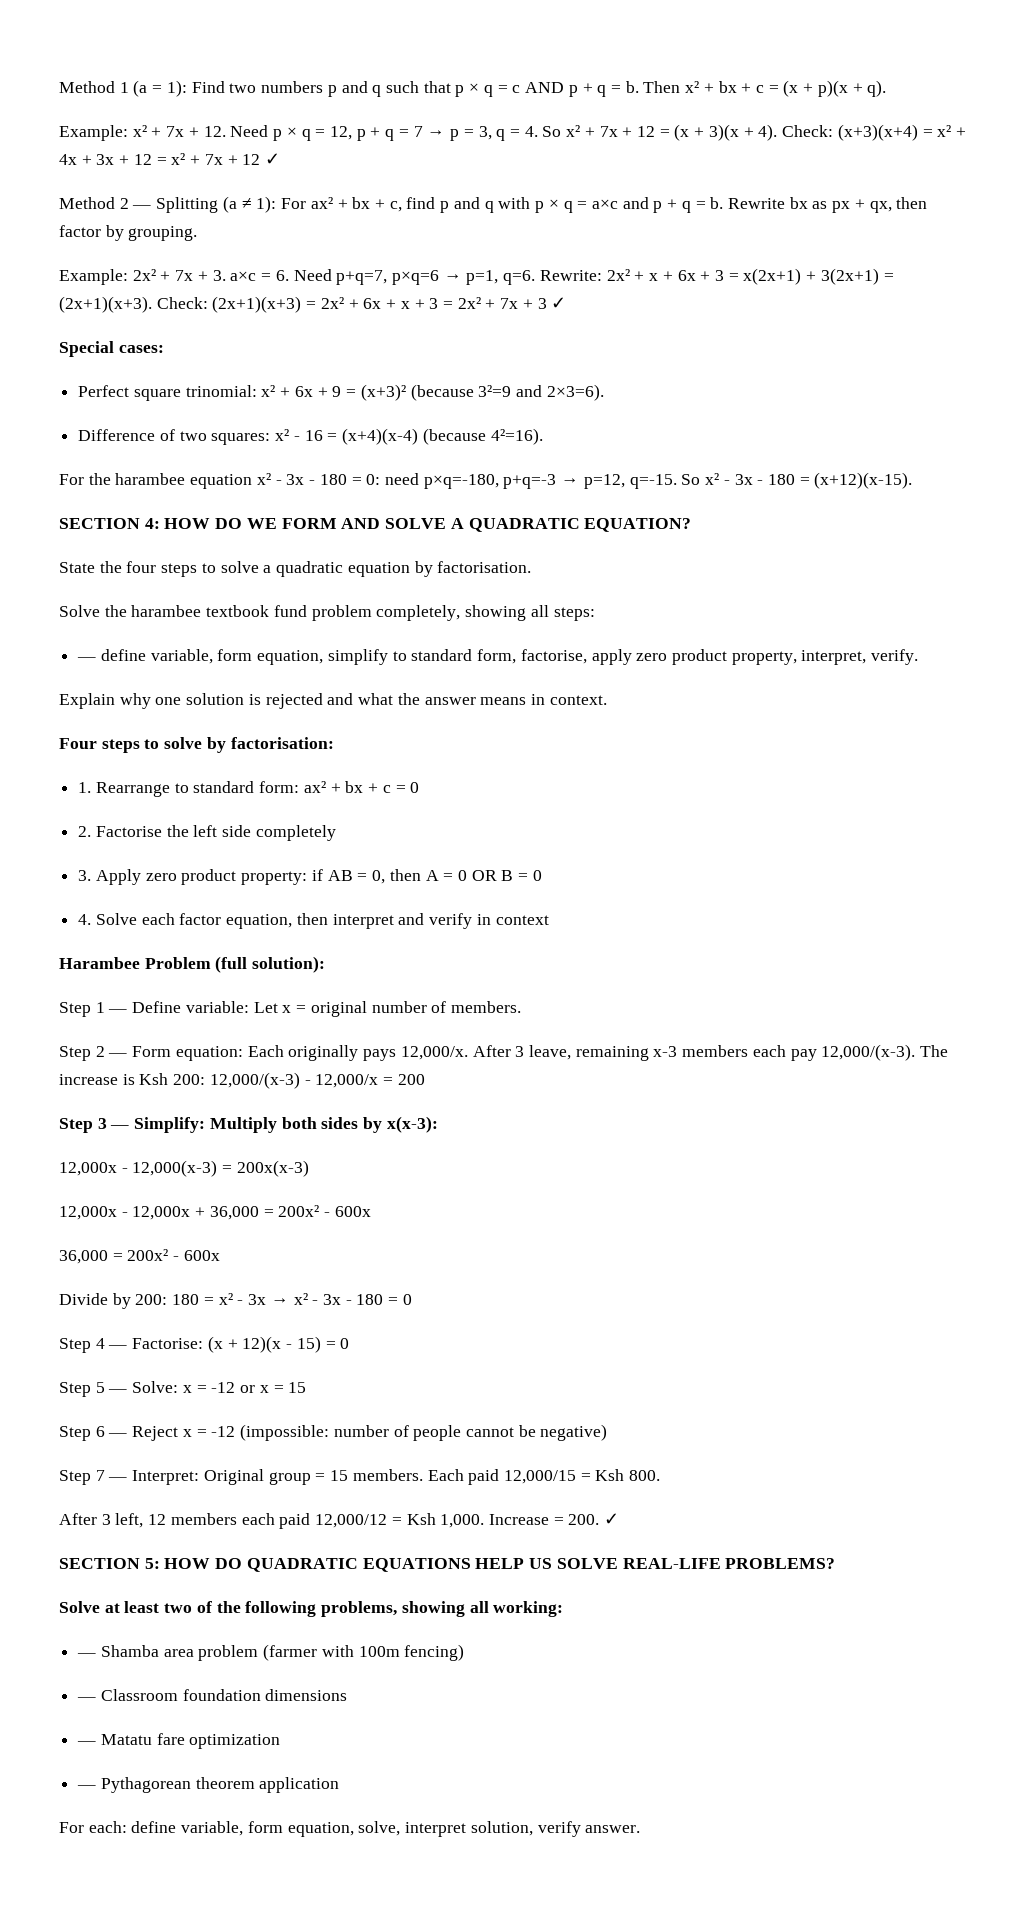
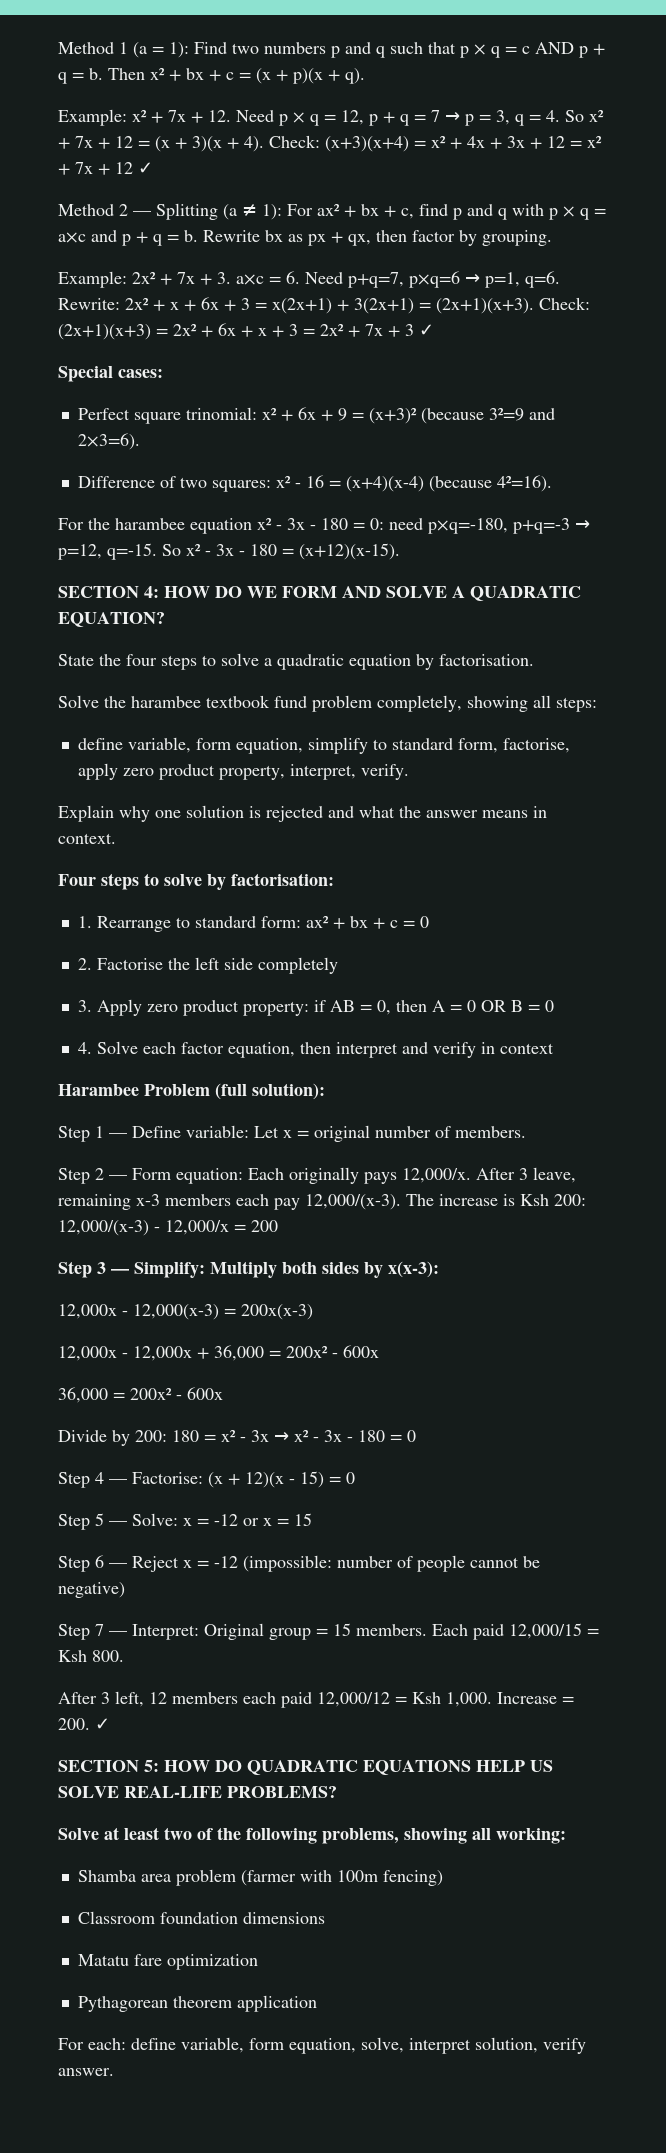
- — define variable, form equation, simplify to standard form, factorise, apply zero product property, interpret, verify.
+ define variable, form equation, simplify to standard form, factorise, apply zero product property, interpret, verify.
- — Shamba area problem (farmer with 100m fencing)
+ Shamba area problem (farmer with 100m fencing)
- — Classroom foundation dimensions
+ Classroom foundation dimensions
- — Matatu fare optimization
+ Matatu fare optimization
- — Pythagorean theorem application
+ Pythagorean theorem application

